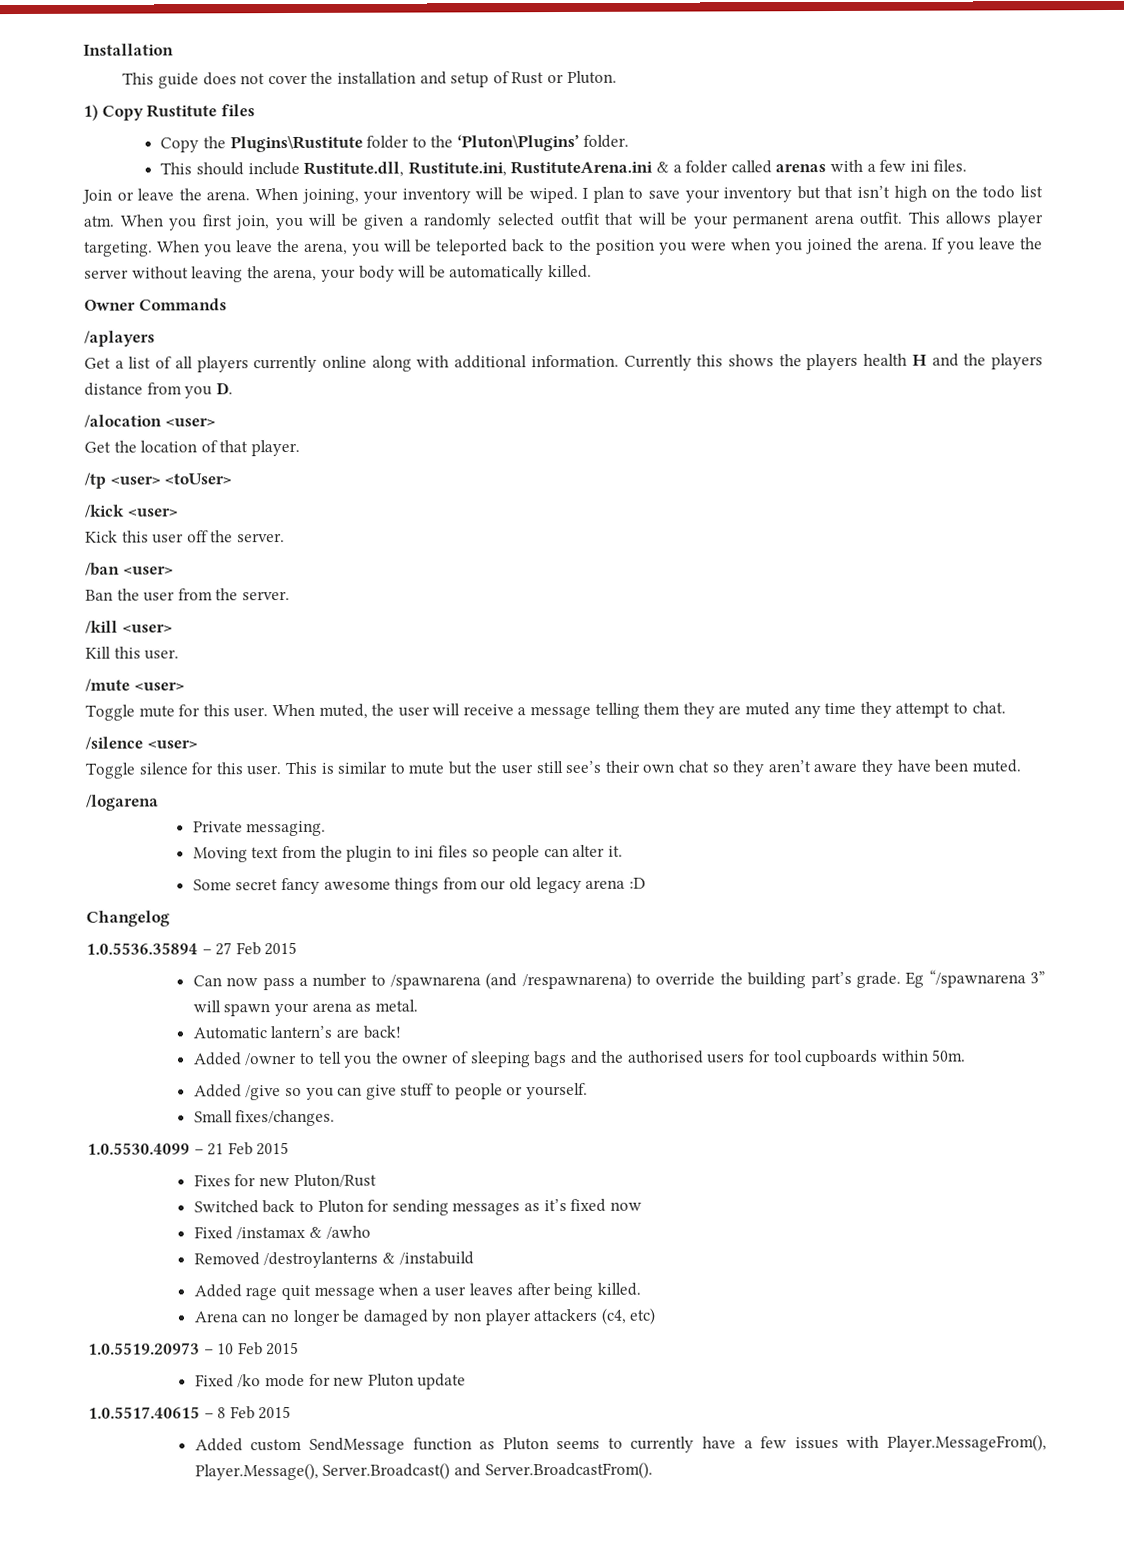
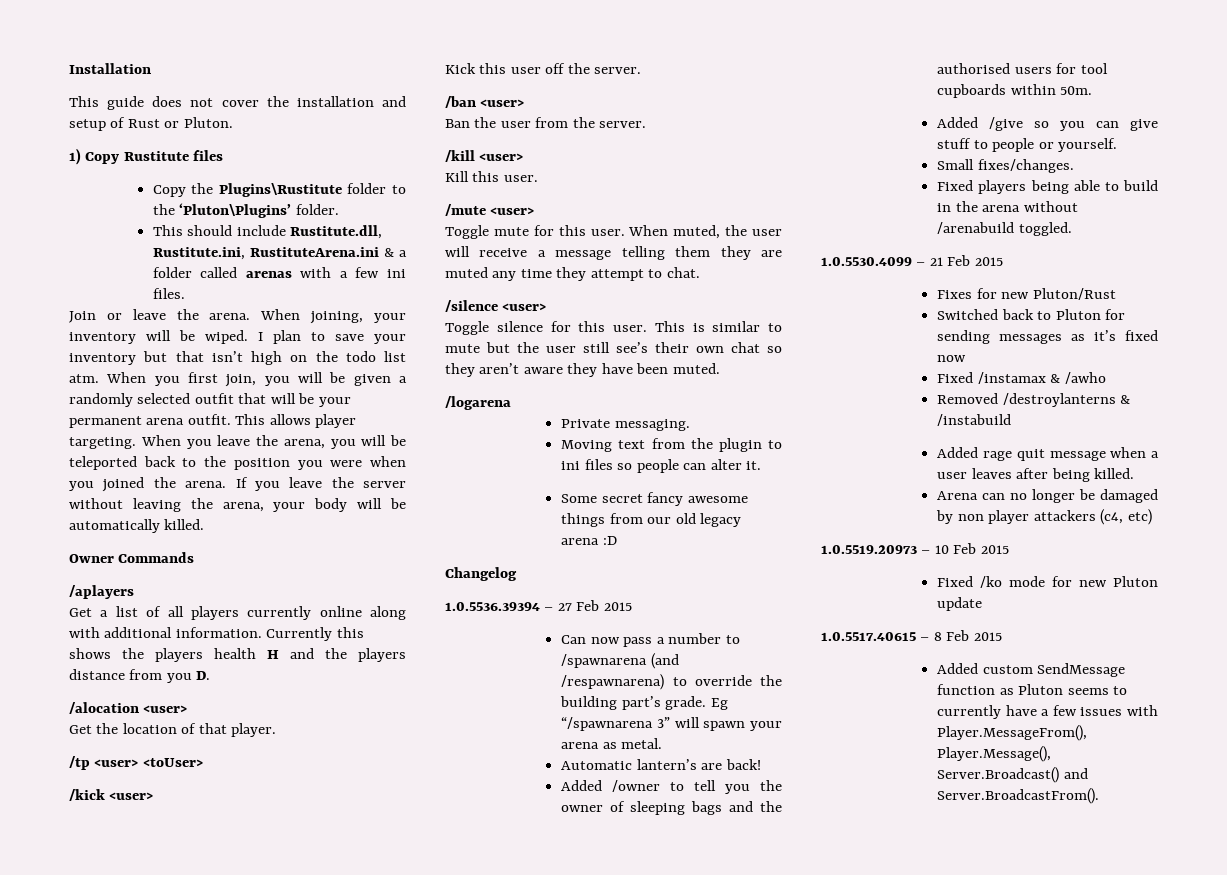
- 1.0.5536.35894 – 27 Feb 2015
+ 1.0.5536.39394 – 27 Feb 2015
+ Fixed players being able to build in the arena without /arenabuild toggled.

